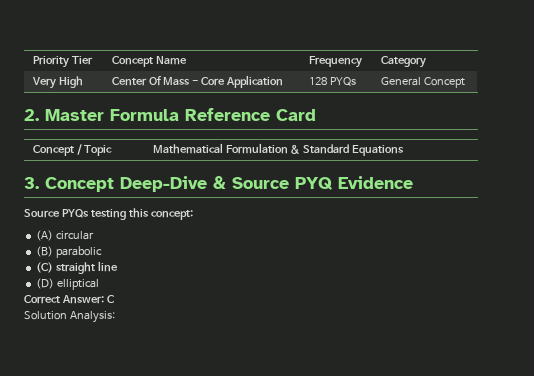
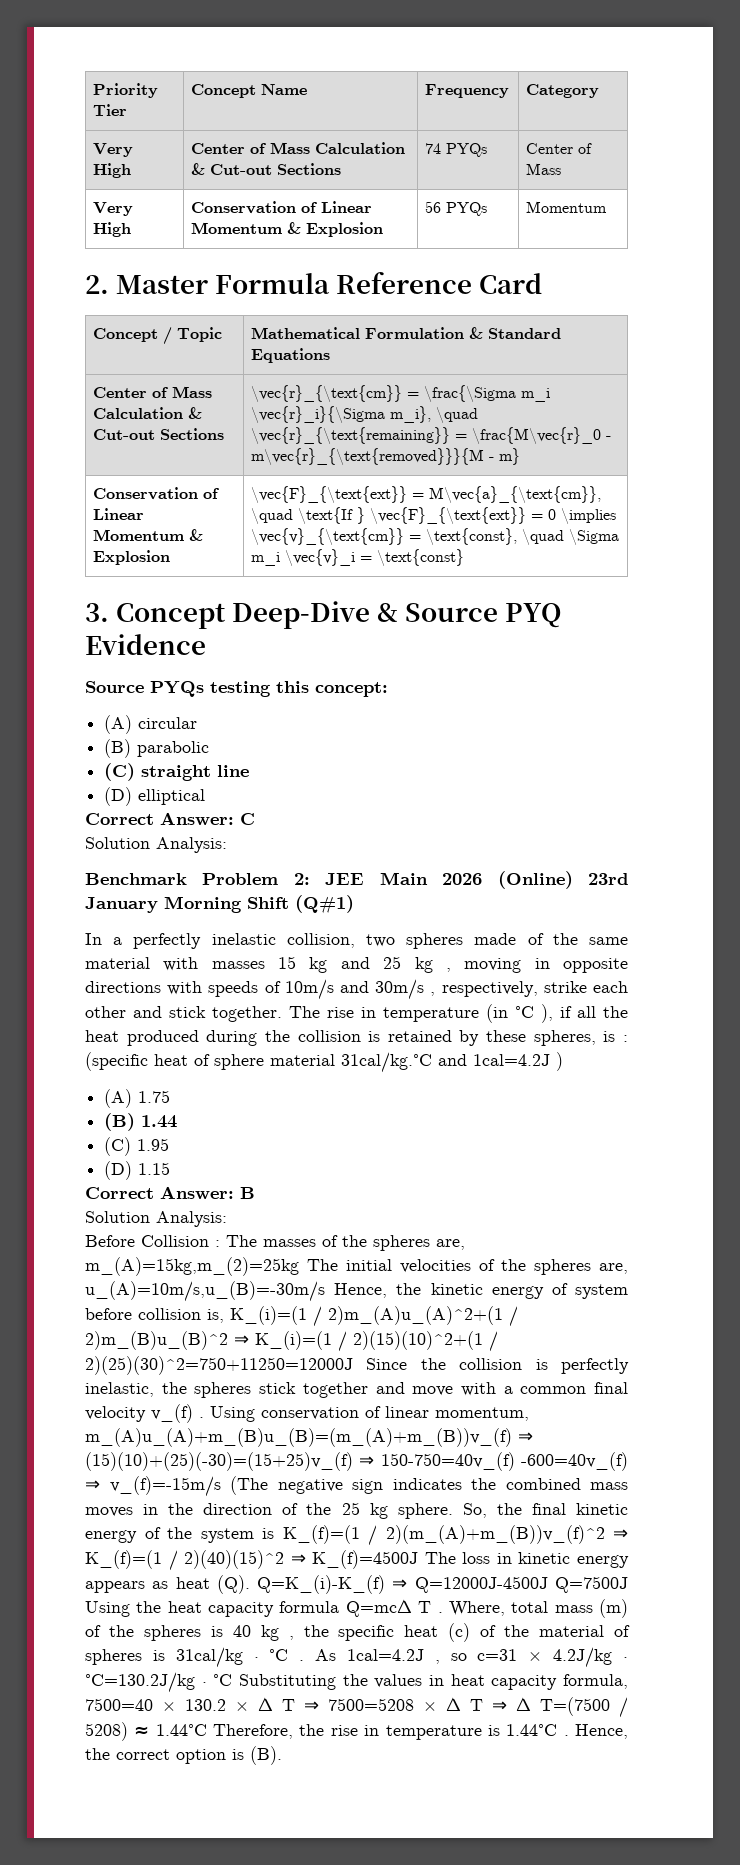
- Very High | Center Of Mass - Core Application | 128 PYQs | General Concept
+ Very High | Center of Mass Calculation & Cut-out Sections | 74 PYQs | Center of Mass
+ Very High | Conservation of Linear Momentum & Explosion | 56 PYQs | Momentum
+ Center of Mass Calculation & Cut-out Sections | \vec{r}_{\text{cm}} = \frac{\Sigma m_i \vec{r}_i}{\Sigma m_i}, \quad \vec{r}_{\text{remaining}} = \frac{M\vec{r}_0 - m\vec{r}_{\text{removed}}}{M - m}
+ Conservation of Linear Momentum & Explosion | \vec{F}_{\text{ext}} = M\vec{a}_{\text{cm}}, \quad \text{If } \vec{F}_{\text{ext}} = 0 \implies \vec{v}_{\text{cm}} = \text{const}, \quad \Sigma m_i \vec{v}_i = \text{const}
+ Benchmark Problem 2: JEE Main 2026 (Online) 23rd January Morning Shift (Q#1)
+ In a perfectly inelastic collision, two spheres made of the same material with masses 15 kg and 25 kg , moving in opposite directions with speeds of 10m/s and 30m/s , respectively, strike each other and stick together. The rise in temperature (in °C ), if all the heat produced during the collision is retained by these spheres, is : (specific heat of sphere material 31cal/kg.°C and 1cal=4.2J )
+ (A) 1.75
+ (B) 1.44
+ (C) 1.95
+ (D) 1.15
+ Correct Answer: B
+ Solution Analysis:
+ Before Collision : The masses of the spheres are, m_(A)=15kg,m_(2)=25kg The initial velocities of the spheres are, u_(A)=10m/s,u_(B)=-30m/s Hence, the kinetic energy of system before collision is, K_(i)=(1 / 2)m_(A)u_(A)^2+(1 / 2)m_(B)u_(B)^2 ⇒ K_(i)=(1 / 2)(15)(10)^2+(1 / 2)(25)(30)^2=750+11250=12000J Since the collision is perfectly inelastic, the spheres stick together and move with a common final velocity v_(f) . Using conservation of linear momentum, m_(A)u_(A)+m_(B)u_(B)=(m_(A)+m_(B))v_(f) ⇒ (15)(10)+(25)(-30)=(15+25)v_(f) ⇒ 150-750=40v_(f) -600=40v_(f) ⇒ v_(f)=-15m/s (The negative sign indicates the combined mass moves in the direction of the 25 kg sphere. So, the final kinetic energy of the system is K_(f)=(1 / 2)(m_(A)+m_(B))v_(f)^2 ⇒ K_(f)=(1 / 2)(40)(15)^2 ⇒ K_(f)=4500J The loss in kinetic energy appears as heat (Q). Q=K_(i)-K_(f) ⇒ Q=12000J-4500J Q=7500J Using the heat capacity formula Q=mcΔ T . Where, total mass (m) of the spheres is 40 kg , the specific heat (c) of the material of spheres is 31cal/kg · °C . As 1cal=4.2J , so c=31 × 4.2J/kg · °C=130.2J/kg · °C Substituting the values in heat capacity formula, 7500=40 × 130.2 × Δ T ⇒ 7500=5208 × Δ T ⇒ Δ T=(7500 / 5208) ≈ 1.44°C Therefore, the rise in temperature is 1.44°C . Hence, the correct option is (B).

